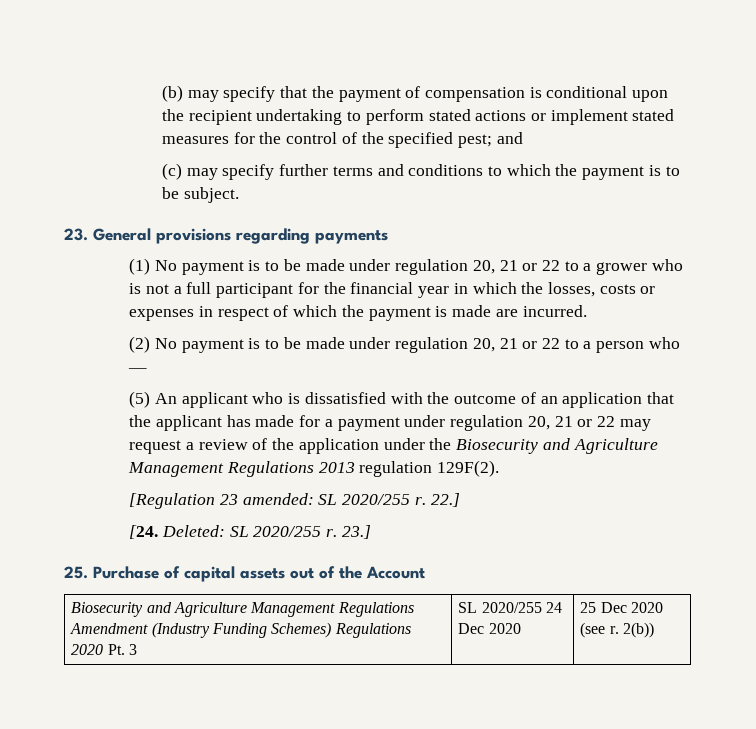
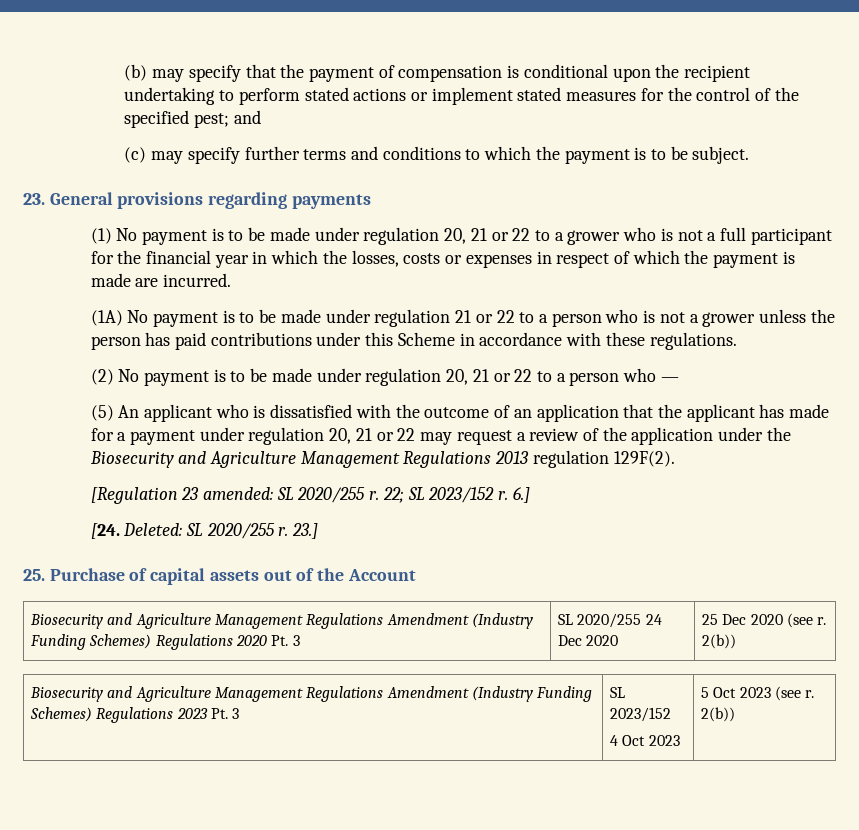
+ (1A) No payment is to be made under regulation 21 or 22 to a person who is not a grower unless the person has paid contributions under this Scheme in accordance with these regulations.
- 22.]
+ 22; SL 2023/152 r. 6.]
+ Biosecurity and Agriculture Management Regulations Amendment (Industry Funding Schemes) Regulations 2023 Pt. 3 | SL 2023/152
+ 4 Oct 2023 | 5 Oct 2023 (see r. 2(b))

